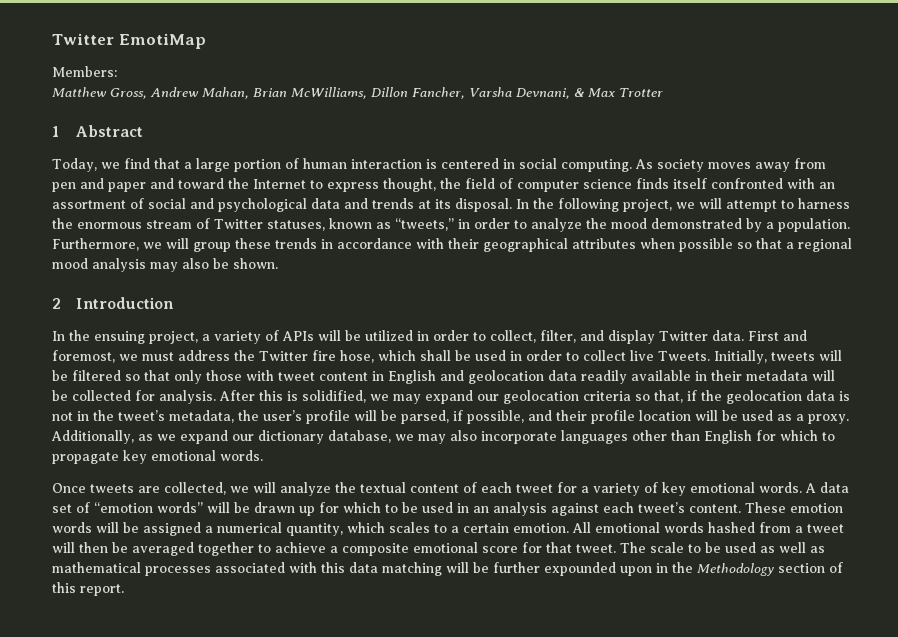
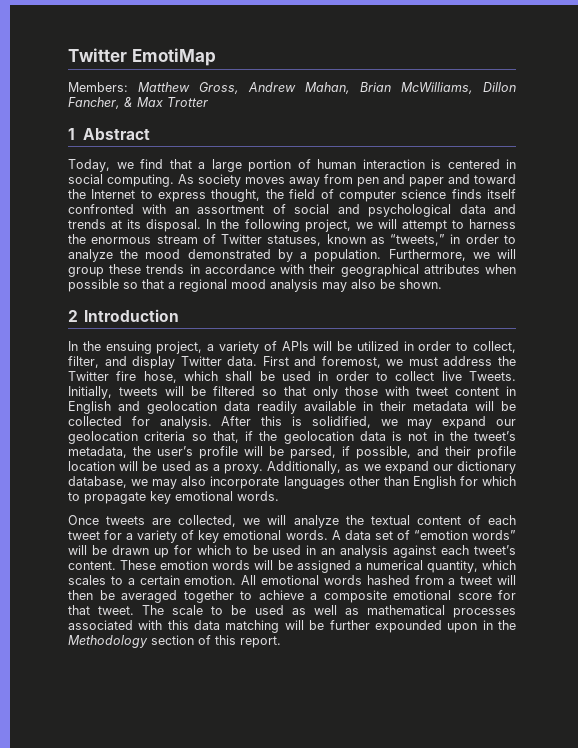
- Members:
- Matthew Gross, Andrew Mahan, Brian McWilliams, Dillon Fancher, Varsha Devnani, & Max Trotter
+ Members: Matthew Gross, Andrew Mahan, Brian McWilliams, Dillon Fancher, & Max Trotter

